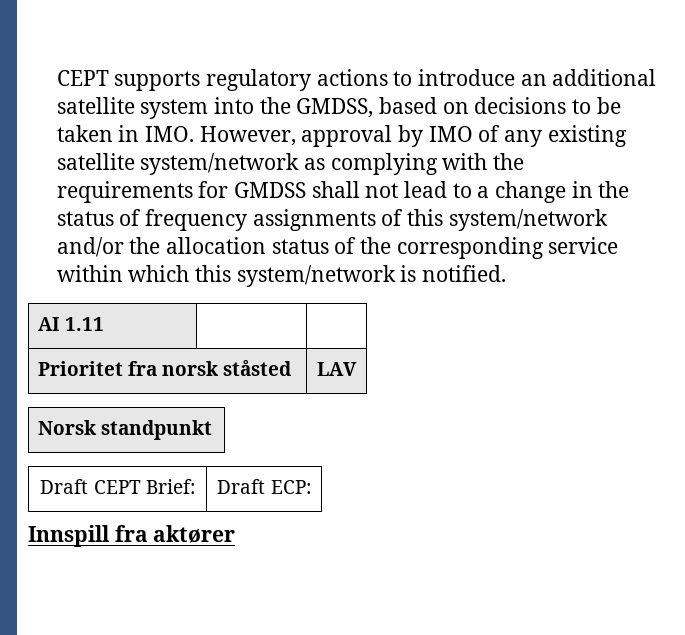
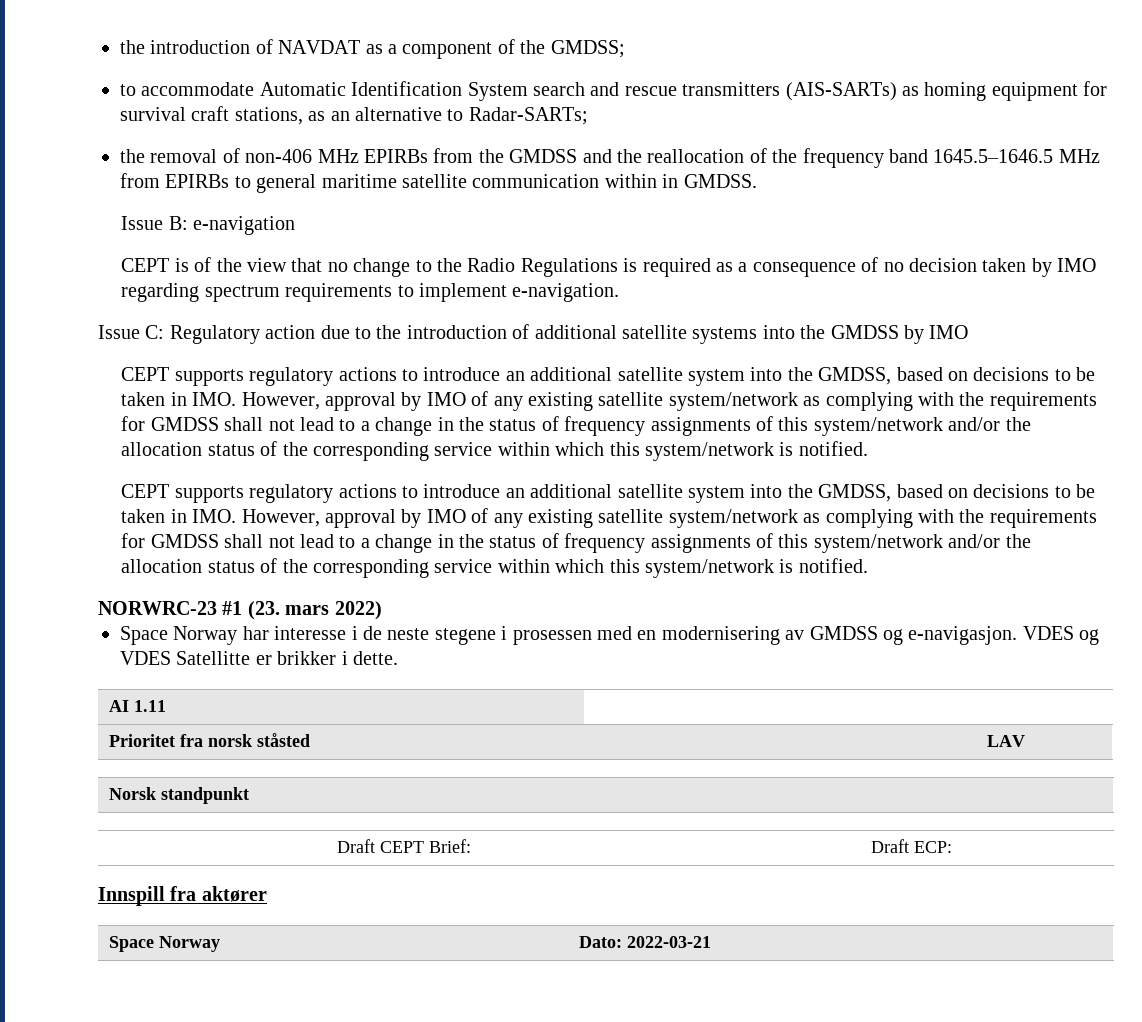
+ the introduction of NAVDAT as a component of the GMDSS;
+ to accommodate Automatic Identification System search and rescue transmitters (AIS-SARTs) as homing equipment for survival craft stations, as an alternative to Radar-SARTs;
+ the removal of non-406 MHz EPIRBs from the GMDSS and the reallocation of the frequency band 1645.5–1646.5 MHz from EPIRBs to general maritime satellite communication within in GMDSS.
+ Issue B: e-navigation
+ CEPT is of the view that no change to the Radio Regulations is required as a consequence of no decision taken by IMO regarding spectrum requirements to implement e-navigation.
+ Issue C: Regulatory action due to the introduction of additional satellite systems into the GMDSS by IMO
  CEPT supports regulatory actions to introduce an additional satellite system into the GMDSS, based on decisions to be taken in IMO. However, approval by IMO of any existing satellite system/network as complying with the requirements for GMDSS shall not lead to a change in the status of frequency assignments of this system/network and/or the allocation status of the corresponding service within which this system/network is notified.
+ CEPT supports regulatory actions to introduce an additional satellite system into the GMDSS, based on decisions to be taken in IMO. However, approval by IMO of any existing satellite system/network as complying with the requirements for GMDSS shall not lead to a change in the status of frequency assignments of this system/network and/or the allocation status of the corresponding service within which this system/network is notified.
+ NORWRC-23 #1 (23. mars 2022)
+ Space Norway har interesse i de neste stegene i prosessen med en modernisering av GMDSS og e-navigasjon. VDES og VDES Satellitte er brikker i dette.
+ Space Norway | Dato: 2022-03-21

